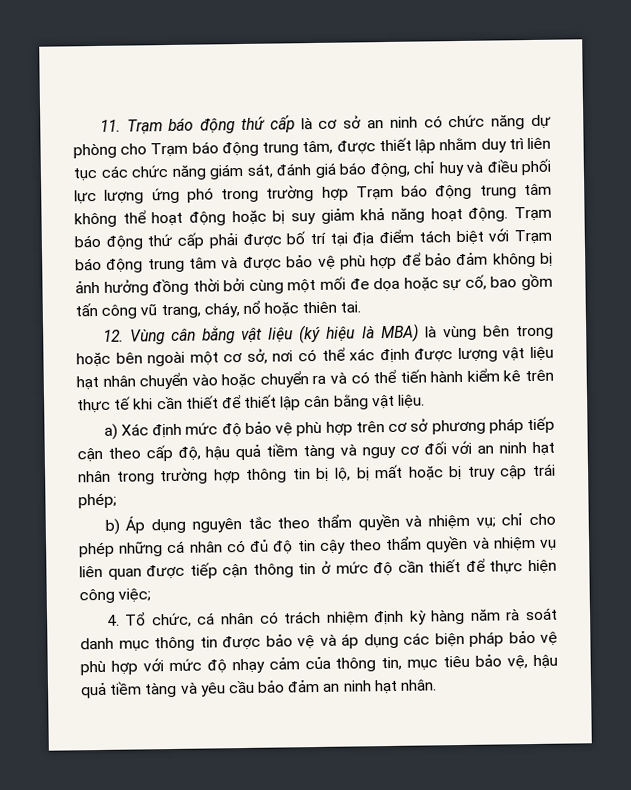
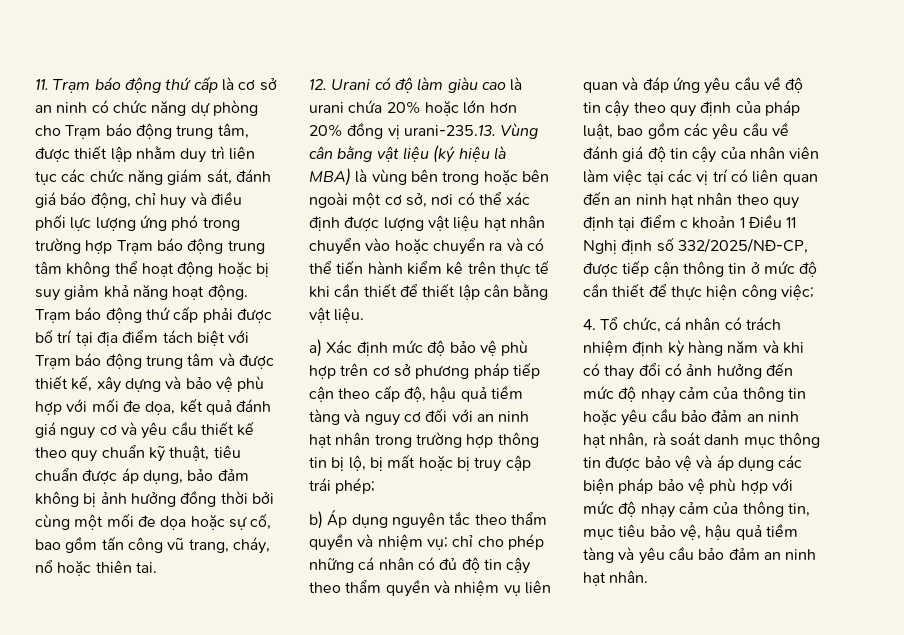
- Trạm báo động thứ cấp phải được bố trí tại địa điểm tách biệt với Trạm báo động trung tâm và được bảo vệ phù hợp để bảo đảm không bị ảnh hưởng đồng thời bởi cùng một mối đe dọa hoặc sự cố, bao gồm tấn công vũ trang, cháy, nổ hoặc thiên tai.
+ Trạm báo động thứ cấp phải được bố trí tại địa điểm tách biệt với Trạm báo động trung tâm và được thiết kế, xây dựng và bảo vệ phù hợp với mối đe dọa, kết quả đánh giá nguy cơ và yêu cầu thiết kế theo quy chuẩn kỹ thuật, tiêu chuẩn được áp dụng, bảo đảm không bị ảnh hưởng đồng thời bởi cùng một mối đe dọa hoặc sự cố, bao gồm tấn công vũ trang, cháy, nổ hoặc thiên tai.
- 12. Vùng cân bằng vật liệu (ký hiệu là MBA) là vùng bên trong hoặc bên ngoài một cơ sở, nơi có thể xác định được lượng vật liệu hạt nhân chuyển vào hoặc chuyển ra và có thể tiến hành kiểm kê trên thực tế khi cần thiết để thiết lập cân bằng vật liệu.
+ 12. Urani có độ làm giàu cao là urani chứa 20% hoặc lớn hơn 20% đồng vị urani-235.13. Vùng cân bằng vật liệu (ký hiệu là MBA) là vùng bên trong hoặc bên ngoài một cơ sở, nơi có thể xác định được lượng vật liệu hạt nhân chuyển vào hoặc chuyển ra và có thể tiến hành kiểm kê trên thực tế khi cần thiết để thiết lập cân bằng vật liệu.
- b) Áp dụng nguyên tắc theo thẩm quyền và nhiệm vụ; chỉ cho phép những cá nhân có đủ độ tin cậy theo thẩm quyền và nhiệm vụ liên quan được tiếp cận thông tin ở mức độ cần thiết để thực hiện công việc;
+ b) Áp dụng nguyên tắc theo thẩm quyền và nhiệm vụ; chỉ cho phép những cá nhân có đủ độ tin cậy theo thẩm quyền và nhiệm vụ liên quan và đáp ứng yêu cầu về độ tin cậy theo quy định của pháp luật, bao gồm các yêu cầu về đánh giá độ tin cậy của nhân viên làm việc tại các vị trí có liên quan đến an ninh hạt nhân theo quy định tại điểm c khoản 1 Điều 11 Nghị định số 332/2025/NĐ-CP, được tiếp cận thông tin ở mức độ cần thiết để thực hiện công việc;
- 4. Tổ chức, cá nhân có trách nhiệm định kỳ hàng năm rà soát danh mục thông tin được bảo vệ và áp dụng các biện pháp bảo vệ phù hợp với mức độ nhạy cảm của thông tin, mục tiêu bảo vệ, hậu quả tiềm tàng và yêu cầu bảo đảm an ninh hạt nhân.
+ 4. Tổ chức, cá nhân có trách nhiệm định kỳ hàng năm và khi có thay đổi có ảnh hưởng đến mức độ nhạy cảm của thông tin hoặc yêu cầu bảo đảm an ninh hạt nhân, rà soát danh mục thông tin được bảo vệ và áp dụng các biện pháp bảo vệ phù hợp với mức độ nhạy cảm của thông tin, mục tiêu bảo vệ, hậu quả tiềm tàng và yêu cầu bảo đảm an ninh hạt nhân.

